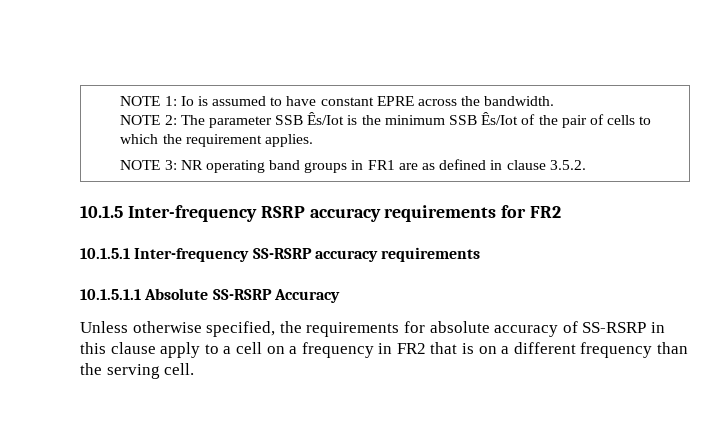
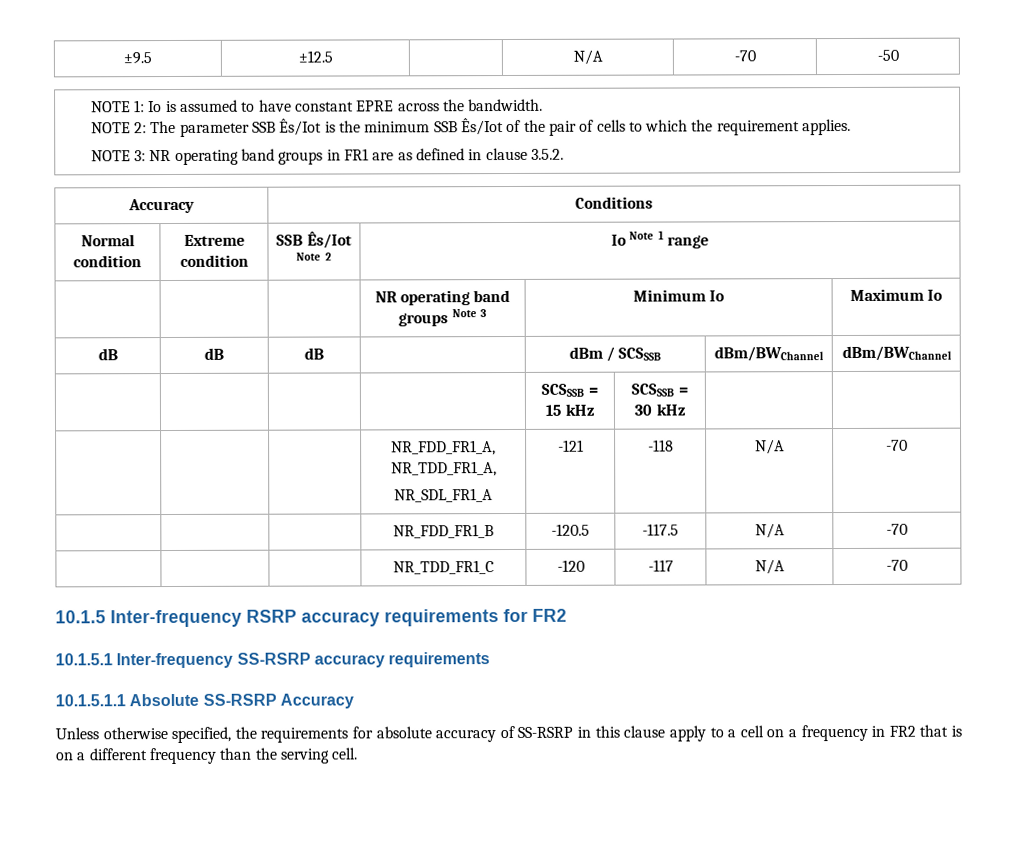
+ ±9.5 | ±12.5 | | N/A | -70 | -50
+ Accuracy | Conditions
+ Normal condition | Extreme condition | SSB Ês/Iot Note 2 | Io Note 1 range
+ | | | NR operating band groups Note 3 | Minimum Io | Maximum Io
+ dB | dB | dB | | dBm / SCSSSB | dBm/BWChannel | dBm/BWChannel
+ | | | | SCSSSB = 15 kHz | SCSSSB = 30 kHz | |
+ | | | NR_FDD_FR1_A, NR_TDD_FR1_A,
+ NR_SDL_FR1_A | -121 | -118 | N/A | -70
+ | | | NR_FDD_FR1_B | -120.5 | -117.5 | N/A | -70
+ | | | NR_TDD_FR1_C | -120 | -117 | N/A | -70

